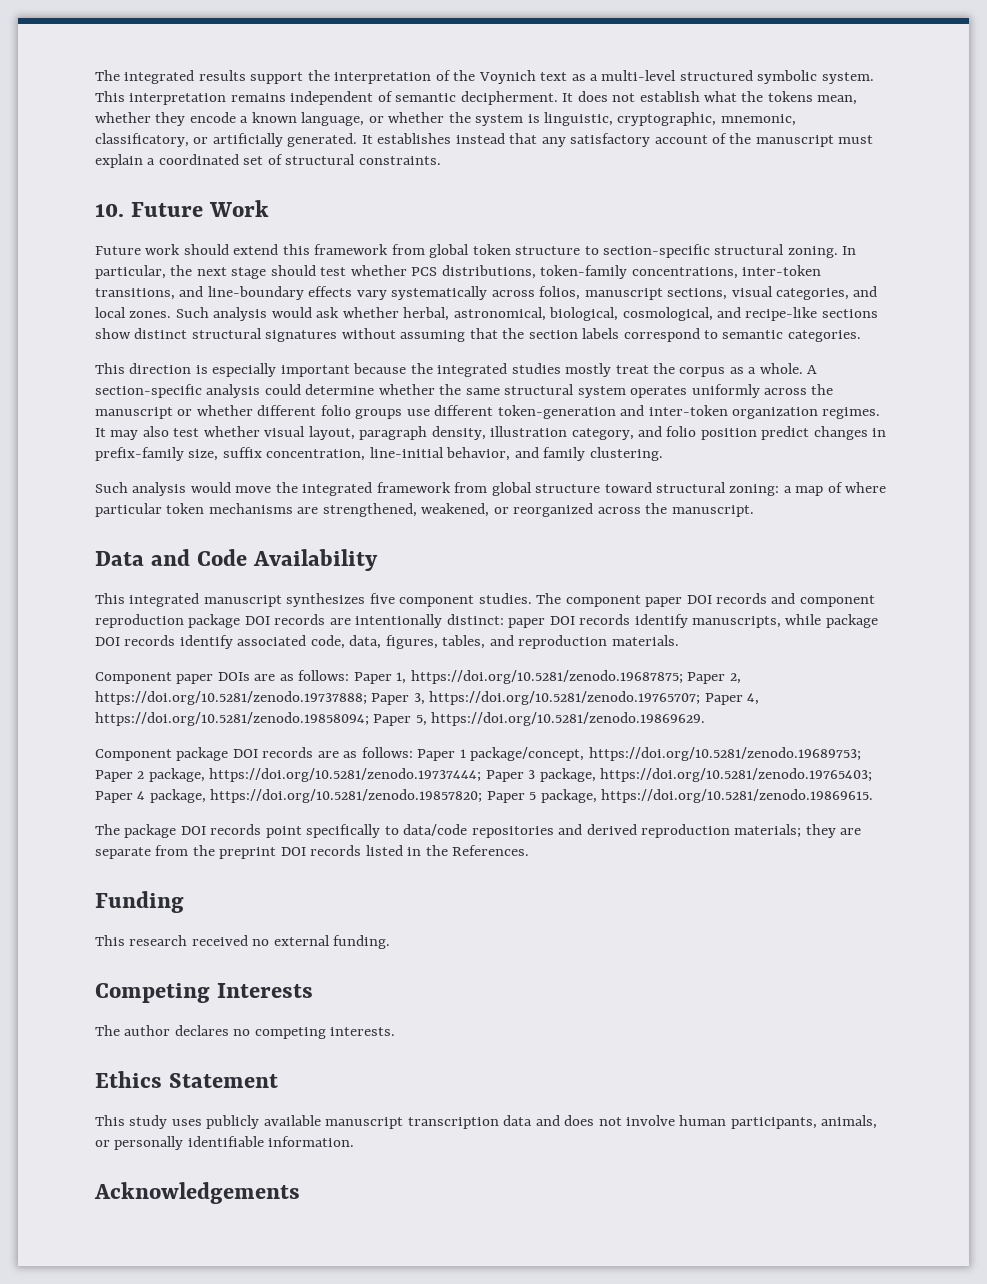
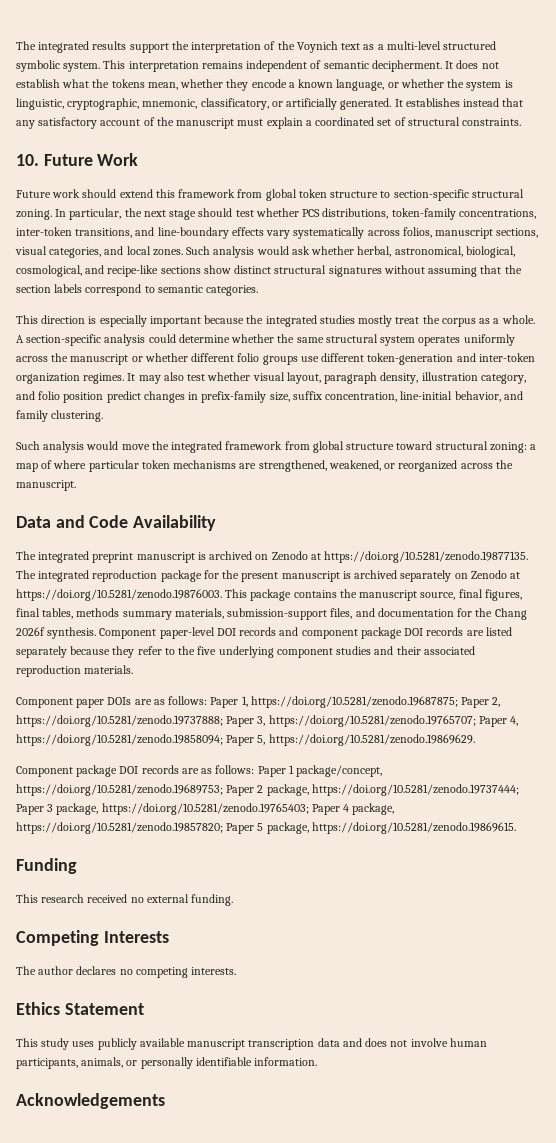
- This integrated manuscript synthesizes five component studies. The component paper DOI records and component reproduction package DOI records are intentionally distinct: paper DOI records identify manuscripts, while package DOI records identify associated code, data, figures, tables, and reproduction materials.
+ The integrated preprint manuscript is archived on Zenodo at https://doi.org/10.5281/zenodo.19877135. The integrated reproduction package for the present manuscript is archived separately on Zenodo at https://doi.org/10.5281/zenodo.19876003. This package contains the manuscript source, final figures, final tables, methods summary materials, submission-support files, and documentation for the Chang 2026f synthesis. Component paper-level DOI records and component package DOI records are listed separately because they refer to the five underlying component studies and their associated reproduction materials.
- The package DOI records point specifically to data/code repositories and derived reproduction materials; they are separate from the preprint DOI records listed in the References.

